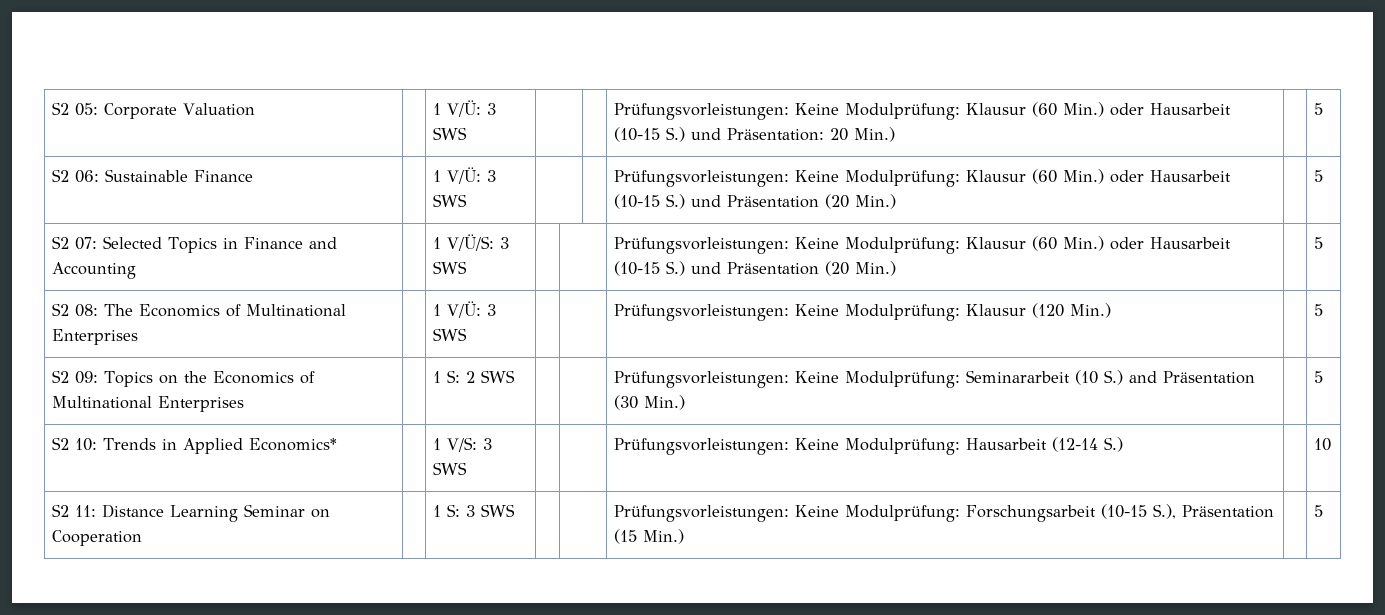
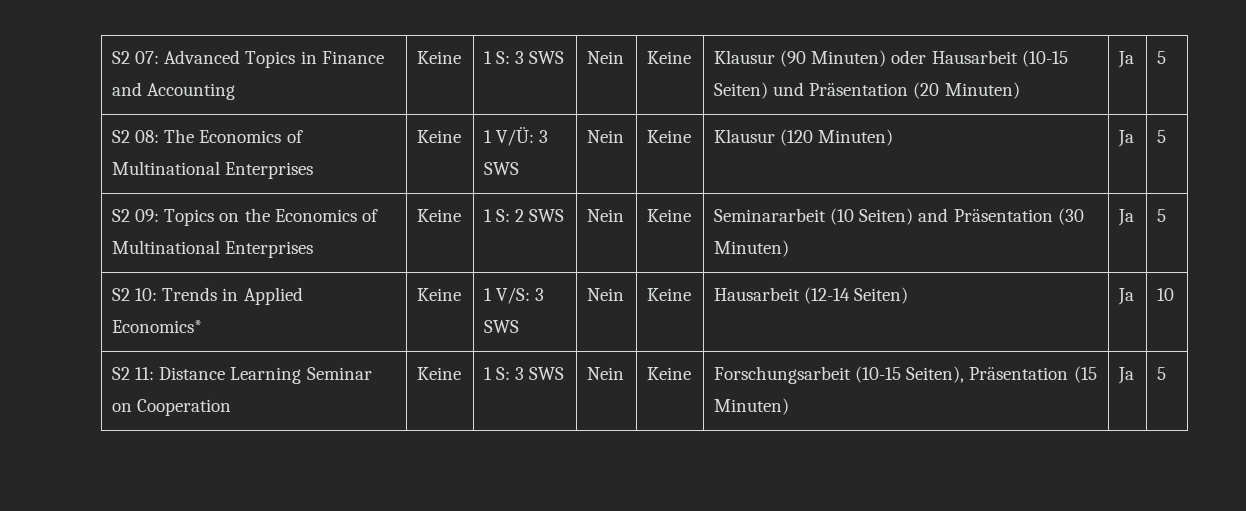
- S2 05: Corporate Valuation | | 1 V/Ü: 3 SWS | | | Prüfungsvorleistungen: Keine Modulprüfung: Klausur (60 Min.) oder Hausarbeit (10-15 S.) und Präsentation: 20 Min.) | | 5
- S2 06: Sustainable Finance | | 1 V/Ü: 3 SWS | | | Prüfungsvorleistungen: Keine Modulprüfung: Klausur (60 Min.) oder Hausarbeit (10-15 S.) und Präsentation (20 Min.) | | 5
- S2 07: Selected Topics in Finance and Accounting | | 1 V/Ü/S: 3 SWS | | | Prüfungsvorleistungen: Keine Modulprüfung: Klausur (60 Min.) oder Hausarbeit (10-15 S.) und Präsentation (20 Min.) | | 5
+ S2 07: Advanced Topics in Finance and Accounting | Keine | 1 S: 3 SWS | Nein | Keine | Klausur (90 Minuten) oder Hausarbeit (10-15 Seiten) und Präsentation (20 Minuten) | Ja | 5
- S2 08: The Economics of Multinational Enterprises | | 1 V/Ü: 3 SWS | | | Prüfungsvorleistungen: Keine Modulprüfung: Klausur (120 Min.) | | 5
+ S2 08: The Economics of Multinational Enterprises | Keine | 1 V/Ü: 3 SWS | Nein | Keine | Klausur (120 Minuten) | Ja | 5
- S2 09: Topics on the Economics of Multinational Enterprises | | 1 S: 2 SWS | | | Prüfungsvorleistungen: Keine Modulprüfung: Seminararbeit (10 S.) and Präsentation (30 Min.) | | 5
+ S2 09: Topics on the Economics of Multinational Enterprises | Keine | 1 S: 2 SWS | Nein | Keine | Seminararbeit (10 Seiten) and Präsentation (30 Minuten) | Ja | 5
- S2 10: Trends in Applied Economics* | | 1 V/S: 3 SWS | | | Prüfungsvorleistungen: Keine Modulprüfung: Hausarbeit (12-14 S.) | | 10
+ S2 10: Trends in Applied Economics* | Keine | 1 V/S: 3 SWS | Nein | Keine | Hausarbeit (12-14 Seiten) | Ja | 10
- S2 11: Distance Learning Seminar on Cooperation | | 1 S: 3 SWS | | | Prüfungsvorleistungen: Keine Modulprüfung: Forschungsarbeit (10-15 S.), Präsentation (15 Min.) | | 5
+ S2 11: Distance Learning Seminar on Cooperation | Keine | 1 S: 3 SWS | Nein | Keine | Forschungsarbeit (10-15 Seiten), Präsentation (15 Minuten) | Ja | 5

